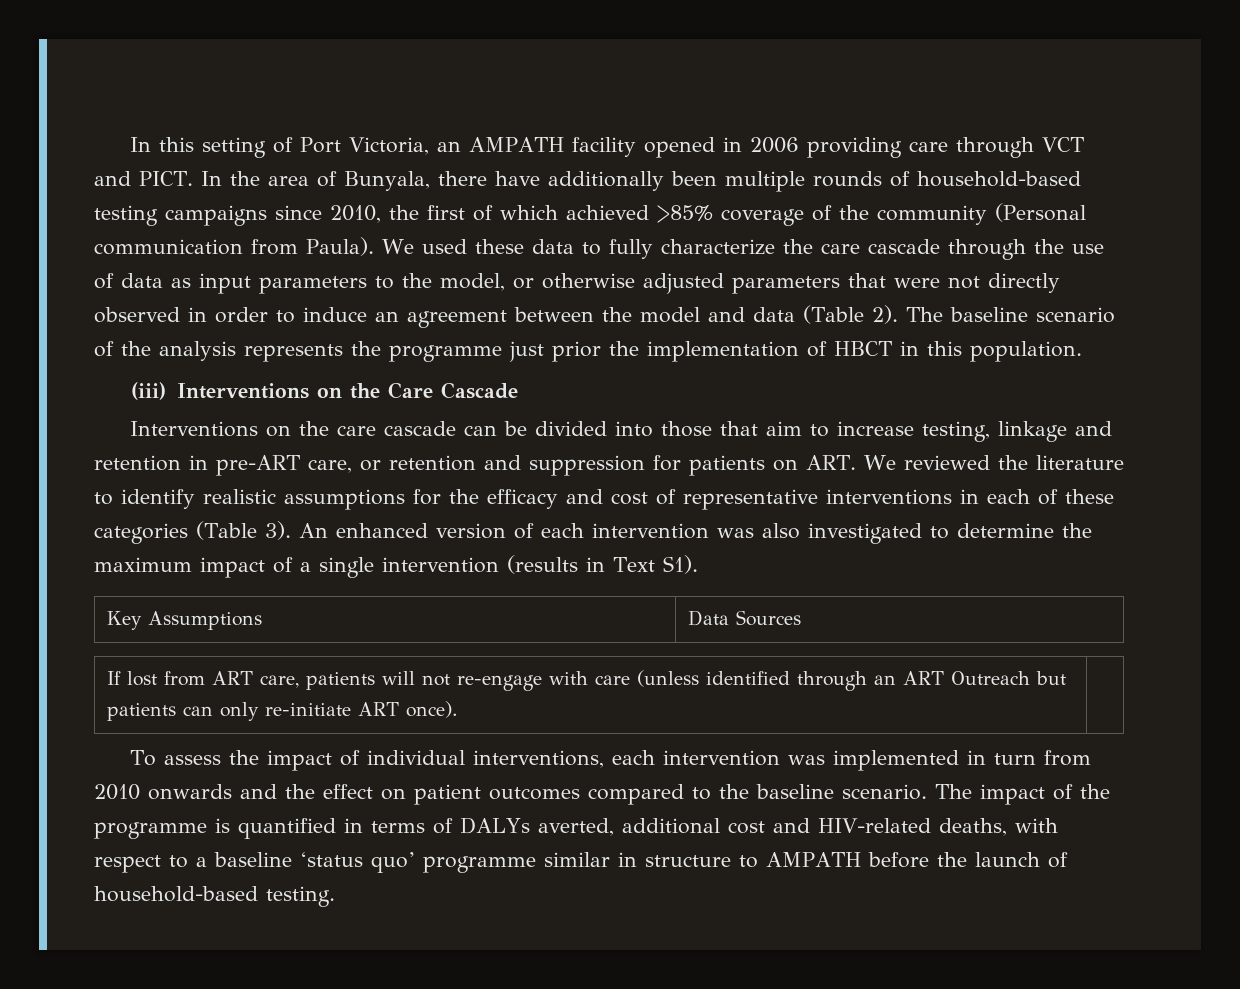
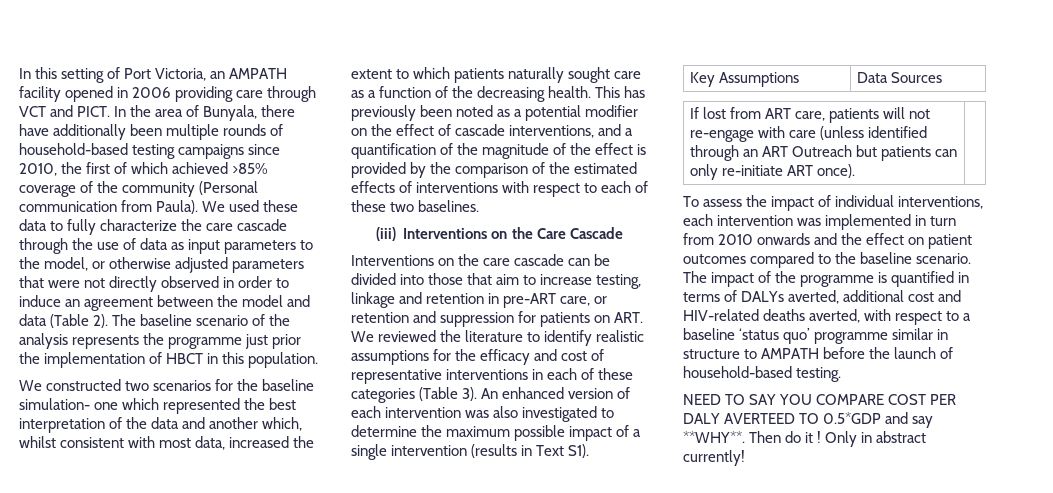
+ We constructed two scenarios for the baseline simulation- one which represented the best interpretation of the data and another which, whilst consistent with most data, increased the extent to which patients naturally sought care as a function of the decreasing health. This has previously been noted as a potential modifier on the effect of cascade interventions, and a quantification of the magnitude of the effect is provided by the comparison of the estimated effects of interventions with respect to each of these two baselines.
- An enhanced version of each intervention was also investigated to determine the maximum impact of a single intervention (results in Text S1).
+ An enhanced version of each intervention was also investigated to determine the maximum possible impact of a single intervention (results in Text S1).
- The impact of the programme is quantified in terms of DALYs averted, additional cost and HIV-related deaths, with respect to a baseline ‘status quo’ programme similar in structure to AMPATH before the launch of household-based testing.
+ The impact of the programme is quantified in terms of DALYs averted, additional cost and HIV-related deaths averted, with respect to a baseline ‘status quo’ programme similar in structure to AMPATH before the launch of household-based testing.
+ NEED TO SAY YOU COMPARE COST PER DALY AVERTEED TO 0.5*GDP and say **WHY**. Then do it ! Only in abstract currently!

